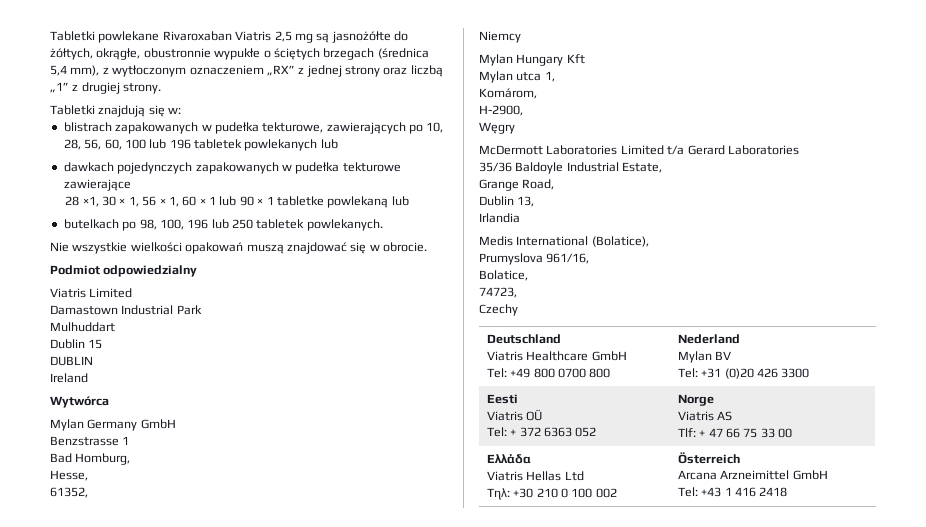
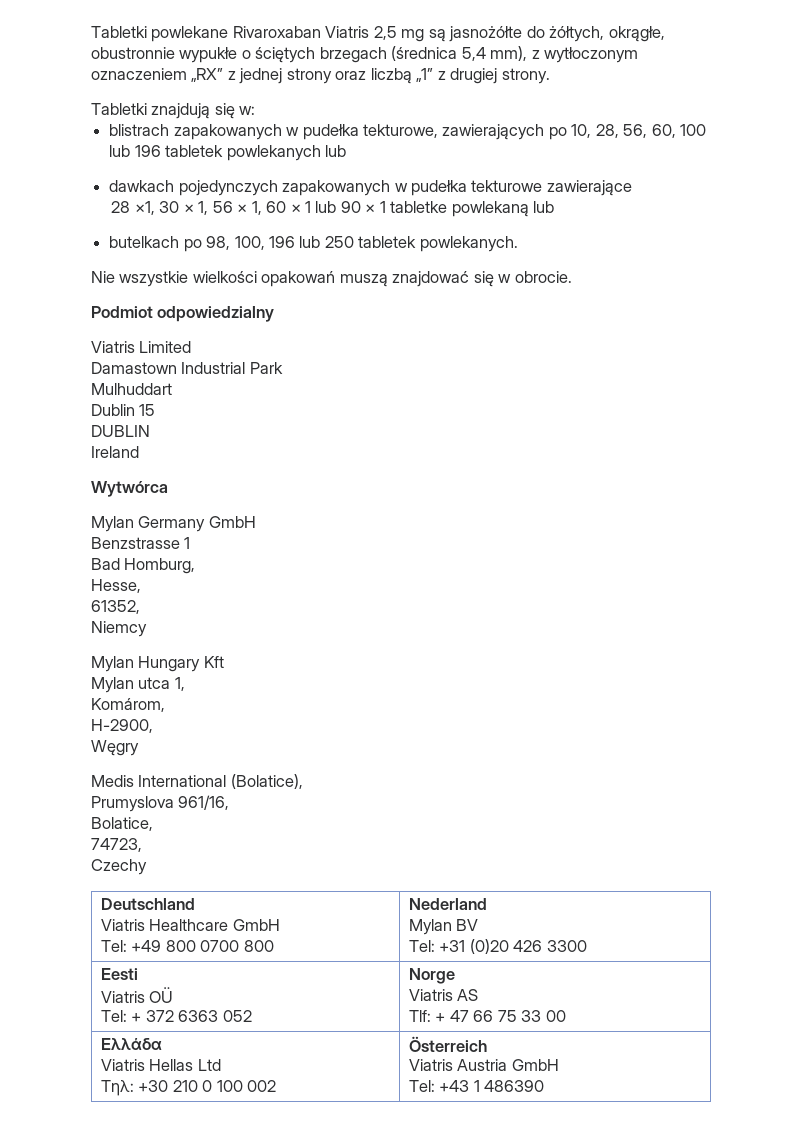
- McDermott Laboratories Limited t/a Gerard Laboratories
- 35/36 Baldoyle Industrial Estate,
- Grange Road,
- Dublin 13,
- Irlandia
  Ελλάδα
  Viatris Hellas Ltd
  Τηλ: +30 210 0 100 002 | Österreich
- Arcana Arzneimittel GmbH
- Tel: +43 1 416 2418
+ Viatris Austria GmbH
+ Tel: +43 1 486390

